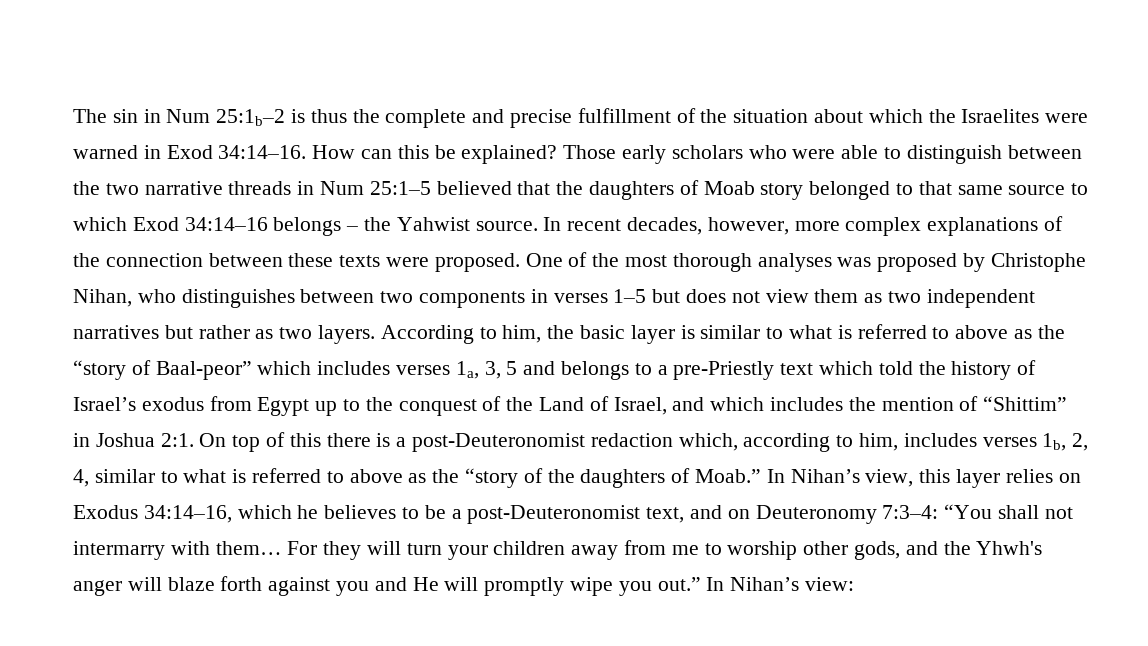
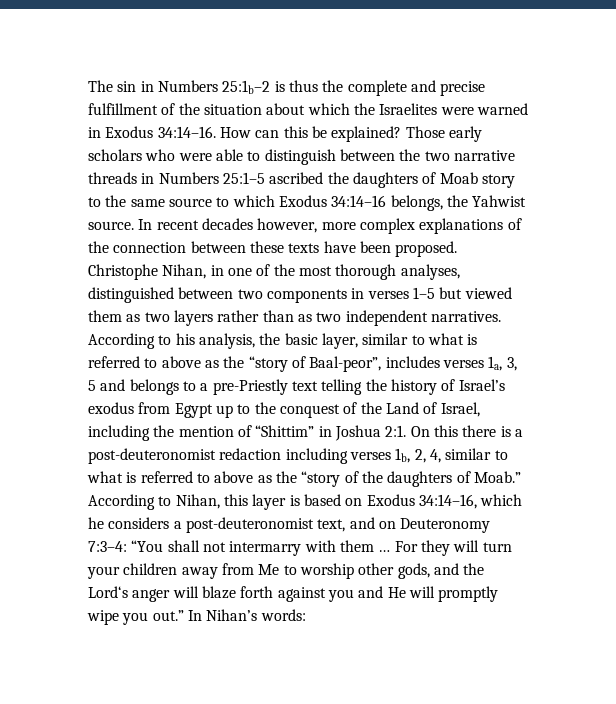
- The sin in Num 25:1b–2 is thus the complete and precise fulfillment of the situation about which the Israelites were warned in Exod 34:14–16.
+ The sin in Numbers 25:1b–2 is thus the complete and precise fulfillment of the situation about which the Israelites were warned in Exodus 34:14–16.
- Those early scholars who were able to distinguish between the two narrative threads in Num 25:1–5 believed that the daughters of Moab story belonged to that same source to which Exod 34:14–16 belongs – the Yahwist source.
+ Those early scholars who were able to distinguish between the two narrative threads in Numbers 25:1–5 ascribed the daughters of Moab story to the same source to which Exodus 34:14–16 belongs, the Yahwist source.
- In recent decades, however, more complex explanations of the connection between these texts were proposed. One of the most thorough analyses was proposed by Christophe Nihan, who distinguishes between two components in verses 1–5 but does not view them as two independent narratives but rather as two layers. According to him, the basic layer is similar to what is referred to above as the “story of Baal-peor” which includes verses 1a, 3, 5 and belongs to a pre-Priestly text which told the history of Israel’s exodus from Egypt up to the conquest of the Land of Israel, and which includes the mention of “Shittim” in Joshua 2:1.
+ In recent decades however, more complex explanations of the connection between these texts have been proposed. Christophe Nihan, in one of the most thorough analyses, distinguished between two components in verses 1–5 but viewed them as two layers rather than as two independent narratives. According to his analysis, the basic layer, similar to what is referred to above as the “story of Baal-peor”, includes verses 1a, 3, 5 and belongs to a pre-Priestly text telling the history of Israel’s exodus from Egypt up to the conquest of the Land of Israel, including the mention of “Shittim” in Joshua 2:1.
- On top of this there is a post-Deuteronomist redaction which, according to him, includes verses 1b, 2, 4, similar to what is referred to above as the “story of the daughters of Moab.”
+ On this there is a post-deuteronomist redaction including verses 1b, 2, 4, similar to what is referred to above as the “story of the daughters of Moab.”
- In Nihan’s view, this layer relies on Exodus 34:14–16, which he believes to be a post-Deuteronomist text, and on Deuteronomy 7:3–4: “You shall not intermarry with them…
+ According to Nihan, this layer is based on Exodus 34:14–16, which he considers a post-deuteronomist text, and on Deuteronomy 7:3–4: “You shall not intermarry with them …
- For they will turn your children away from me to worship other gods, and the Yhwh's anger will blaze forth against you and He will promptly wipe you out.”
+ For they will turn your children away from Me to worship other gods, and the Lord‘s anger will blaze forth against you and He will promptly wipe you out.”
- In Nihan’s view:
+ In Nihan’s words:

